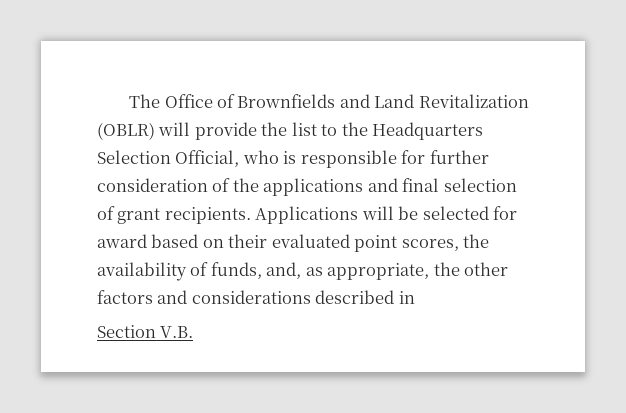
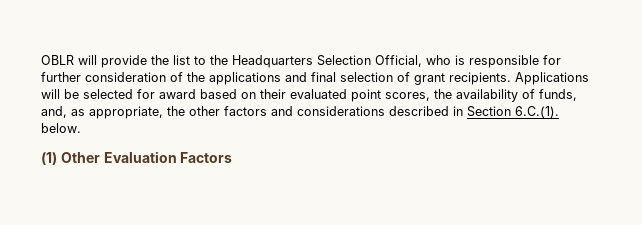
- The Office of Brownfields and Land Revitalization (OBLR) will provide the list to the Headquarters Selection Official, who is responsible for further consideration of the applications and final selection of grant recipients.
+ OBLR will provide the list to the Headquarters Selection Official, who is responsible for further consideration of the applications and final selection of grant recipients.
- Applications will be selected for award based on their evaluated point scores, the availability of funds, and, as appropriate, the other factors and considerations described in
- Section V.B.
+ Applications will be selected for award based on their evaluated point scores, the availability of funds, and, as appropriate, the other factors and considerations described in Section 6.C.(1). below.
+ (1) Other Evaluation Factors

